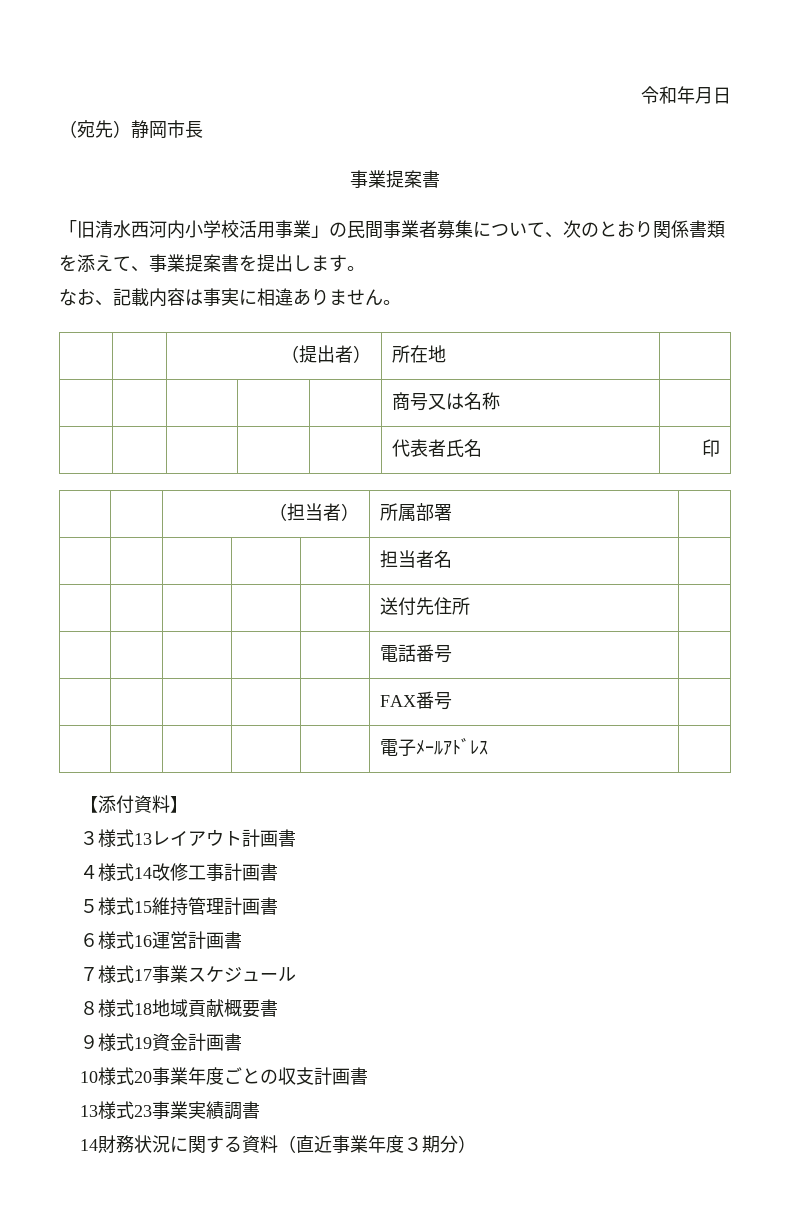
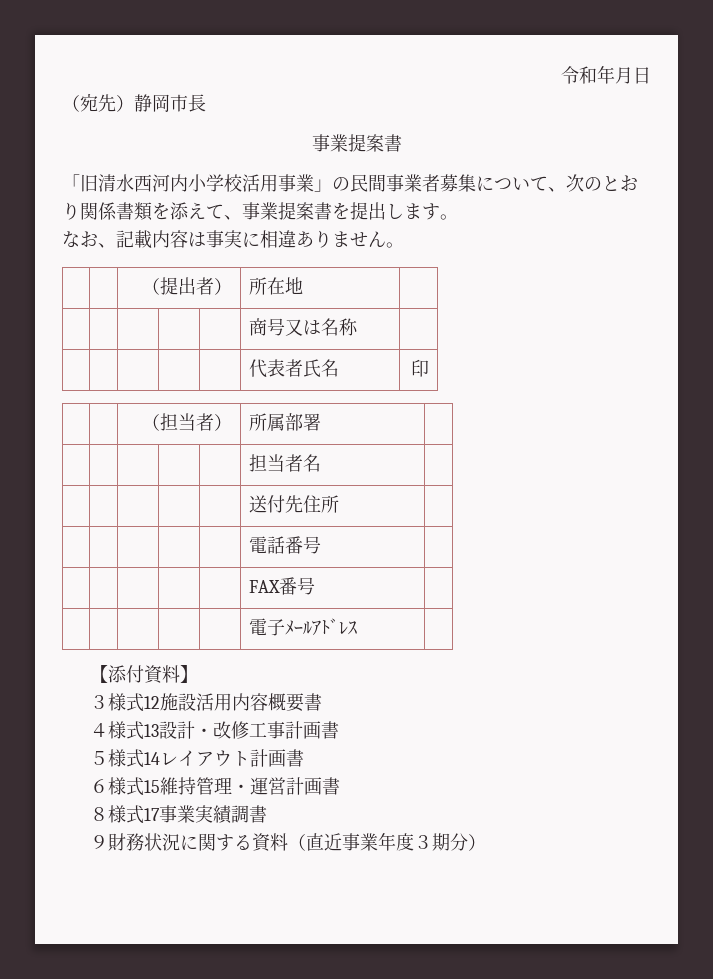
- ３様式13レイアウト計画書
+ ３様式12施設活用内容概要書
- ４様式14改修工事計画書
+ ４様式13設計・改修工事計画書
- ５様式15維持管理計画書
+ ５様式14レイアウト計画書
- ６様式16運営計画書
+ ６様式15維持管理・運営計画書
- ７様式17事業スケジュール
- ８様式18地域貢献概要書
- ９様式19資金計画書
- 10様式20事業年度ごとの収支計画書
- 13様式23事業実績調書
+ ８様式17事業実績調書
- 14財務状況に関する資料（直近事業年度３期分）
+ ９財務状況に関する資料（直近事業年度３期分）

